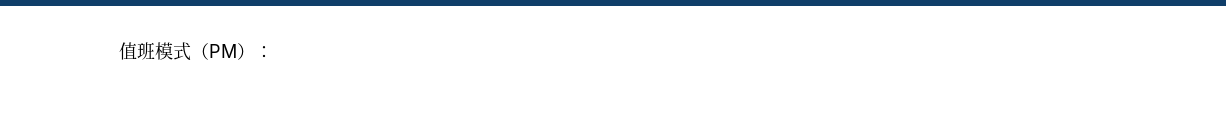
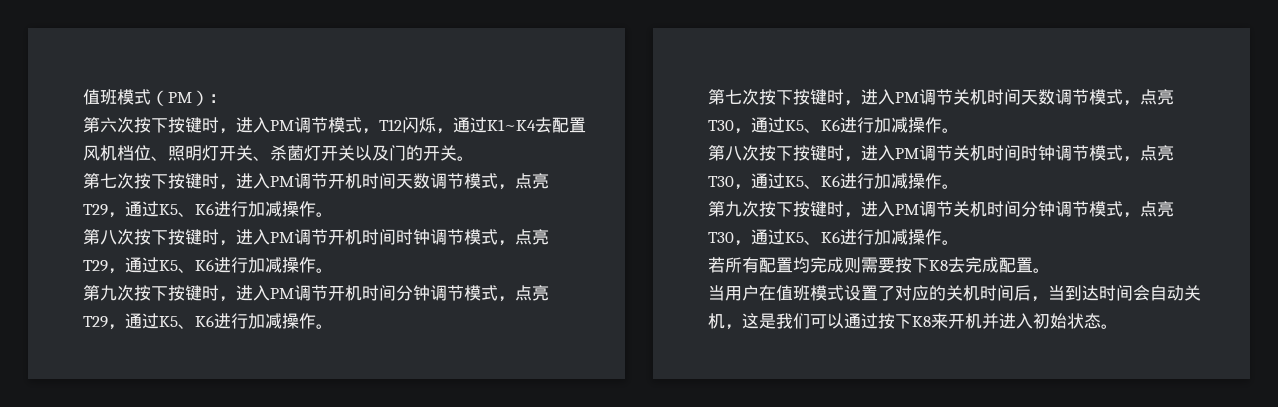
+ 第六次按下按键时，进入PM调节模式，T12闪烁，通过K1~K4去配置风机档位、照明灯开关、杀菌灯开关以及门的开关。
+ 第七次按下按键时，进入PM调节开机时间天数调节模式，点亮T29，通过K5、K6进行加减操作。
+ 第八次按下按键时，进入PM调节开机时间时钟调节模式，点亮T29，通过K5、K6进行加减操作。
+ 第九次按下按键时，进入PM调节开机时间分钟调节模式，点亮T29，通过K5、K6进行加减操作。
+ 第七次按下按键时，进入PM调节关机时间天数调节模式，点亮T30，通过K5、K6进行加减操作。
+ 第八次按下按键时，进入PM调节关机时间时钟调节模式，点亮T30，通过K5、K6进行加减操作。
+ 第九次按下按键时，进入PM调节关机时间分钟调节模式，点亮T30，通过K5、K6进行加减操作。
+ 若所有配置均完成则需要按下K8去完成配置。
+ 当用户在值班模式设置了对应的关机时间后，当到达时间会自动关机，这是我们可以通过按下K8来开机并进入初始状态。

